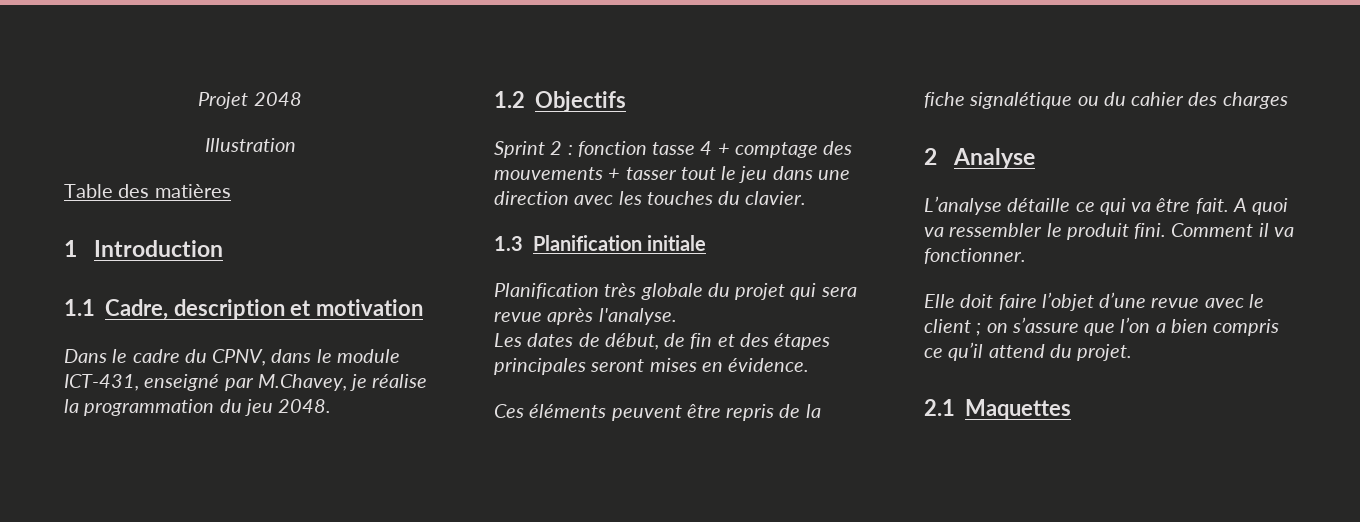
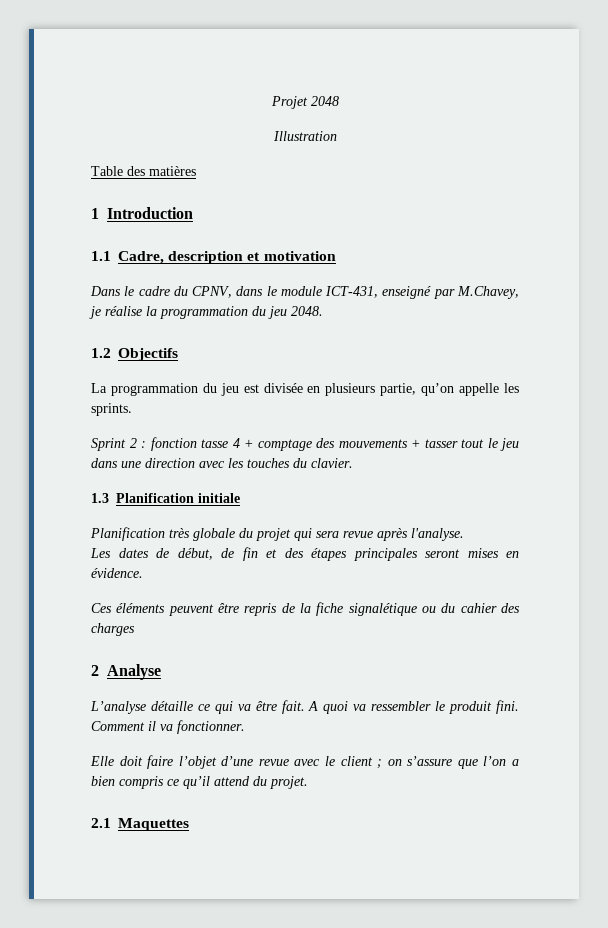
+ La programmation du jeu est divisée en plusieurs partie, qu’on appelle les sprints.

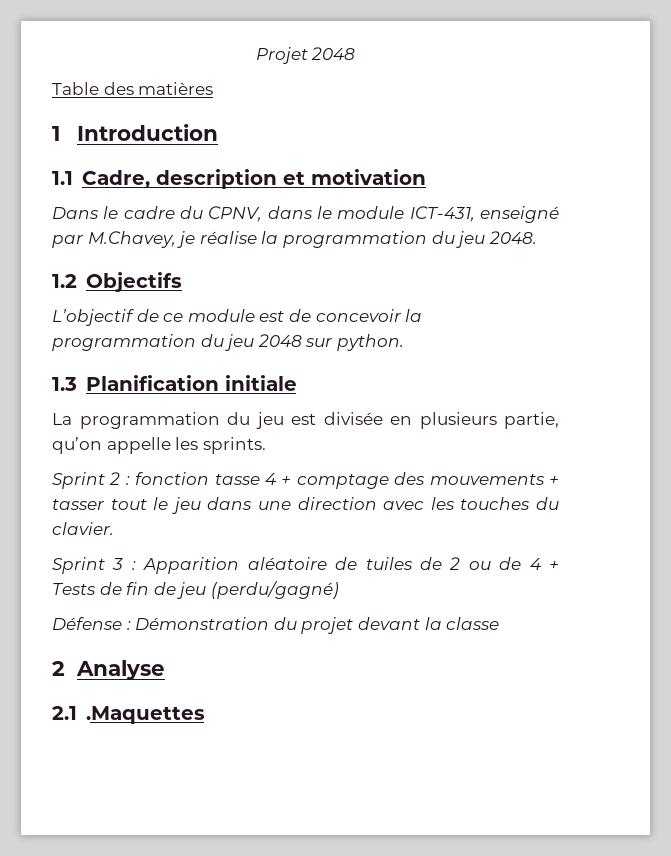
- Illustration
+ L’objectif de ce module est de concevoir la programmation du jeu 2048 sur python.
+ 1.3 Planification initiale
- 1.3 Planification initiale
- Planification très globale du projet qui sera revue après l'analyse.
- Les dates de début, de fin et des étapes principales seront mises en évidence.
- Ces éléments peuvent être repris de la fiche signalétique ou du cahier des charges
+ Sprint 3 : Apparition aléatoire de tuiles de 2 ou de 4 + Tests de fin de jeu (perdu/gagné)
+ Défense : Démonstration du projet devant la classe
  2 Analyse
- L’analyse détaille ce qui va être fait. A quoi va ressembler le produit fini. Comment il va fonctionner.
- Elle doit faire l’objet d’une revue avec le client ; on s’assure que l’on a bien compris ce qu’il attend du projet.
- 2.1 Maquettes
+ 2.1 .Maquettes

